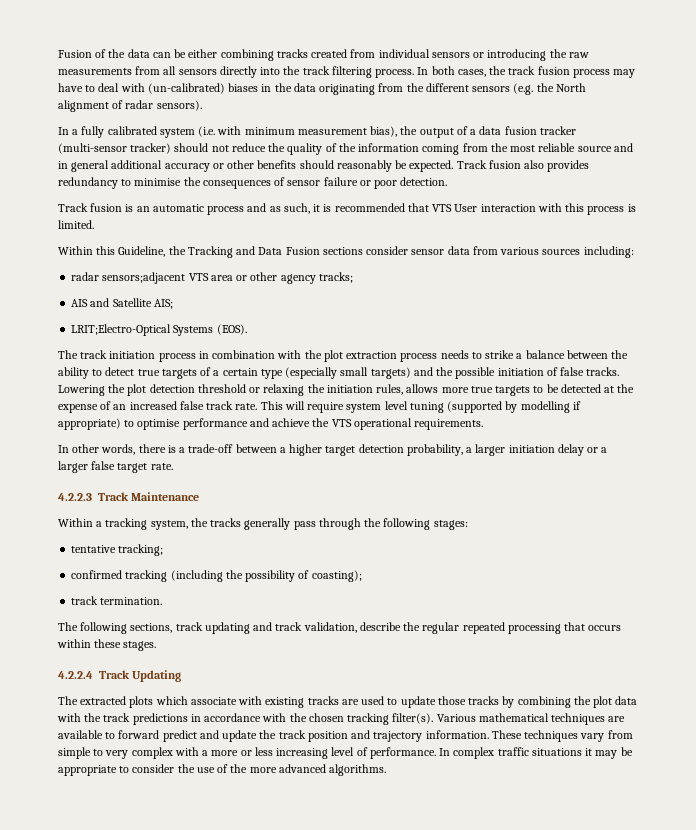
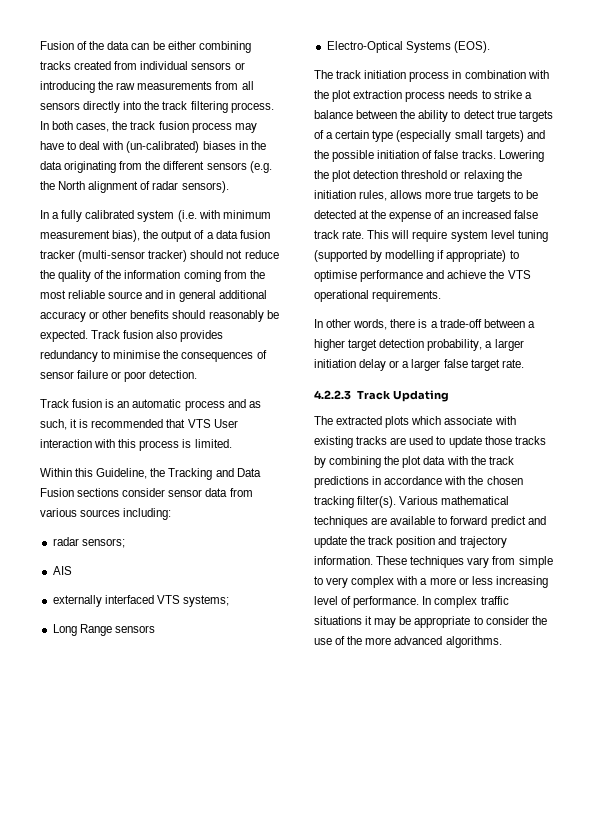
- radar sensors;adjacent VTS area or other agency tracks;
- AIS and Satellite AIS;
- LRIT;Electro-Optical Systems (EOS).
+ radar sensors;
+ AIS
+ externally interfaced VTS systems;
+ Long Range sensors
+ Electro-Optical Systems (EOS).
- 4.2.2.3 Track Maintenance
- Within a tracking system, the tracks generally pass through the following stages:
- tentative tracking;
- confirmed tracking (including the possibility of coasting);
- track termination.
- The following sections, track updating and track validation, describe the regular repeated processing that occurs within these stages.
- 4.2.2.4 Track Updating
+ 4.2.2.3 Track Updating

